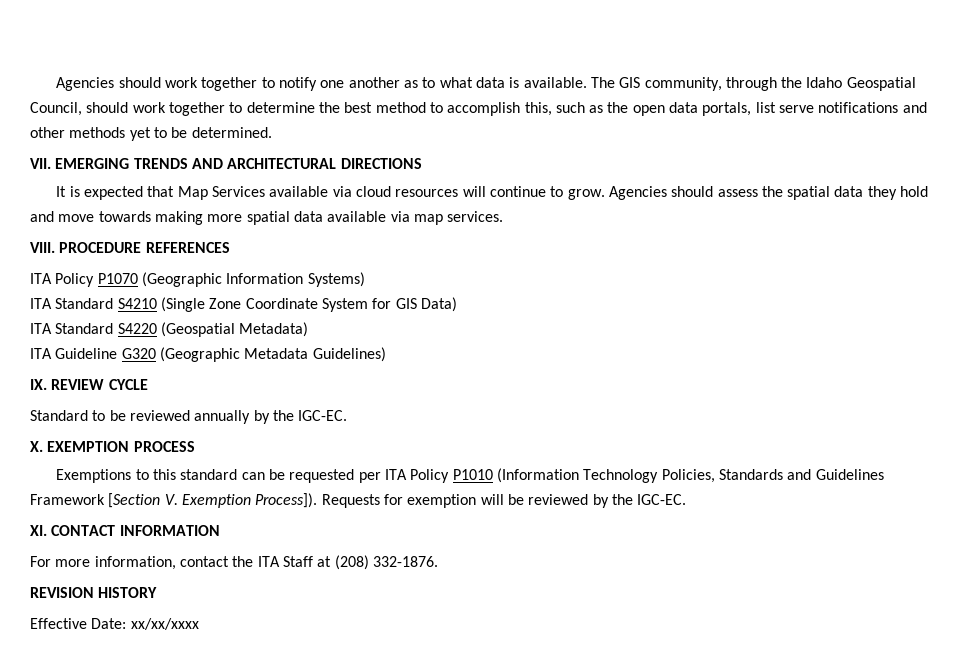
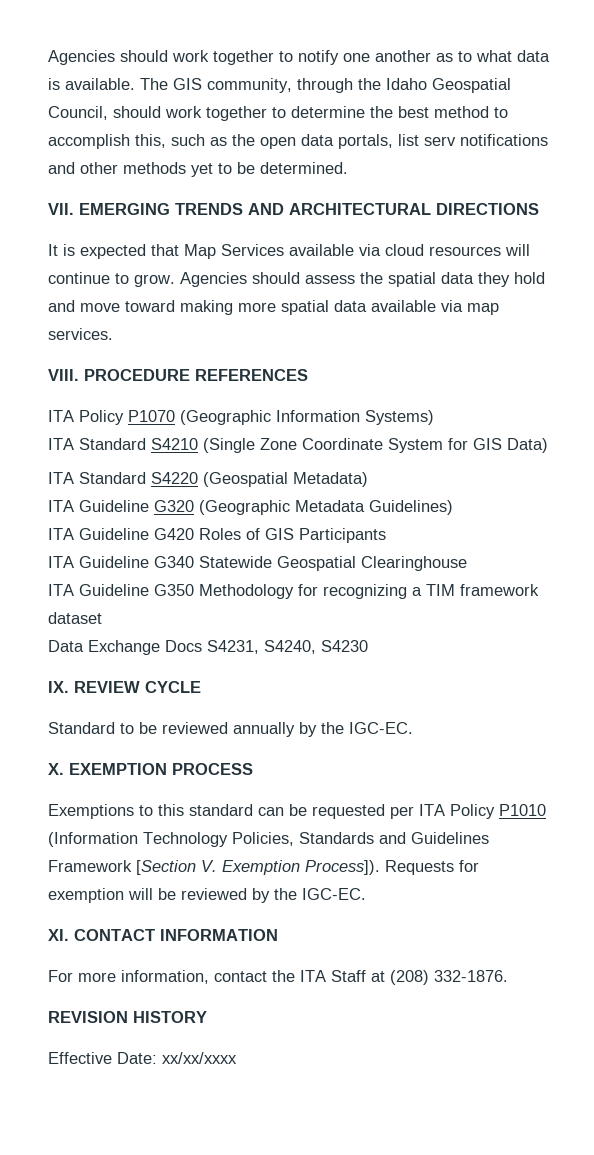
- The GIS community, through the Idaho Geospatial Council, should work together to determine the best method to accomplish this, such as the open data portals, list serve notifications and other methods yet to be determined.
+ The GIS community, through the Idaho Geospatial Council, should work together to determine the best method to accomplish this, such as the open data portals, list serv notifications and other methods yet to be determined.
- Agencies should assess the spatial data they hold and move towards making more spatial data available via map services.
+ Agencies should assess the spatial data they hold and move toward making more spatial data available via map services.
+ ITA Guideline G420 Roles of GIS Participants
+ ITA Guideline G340 Statewide Geospatial Clearinghouse
+ ITA Guideline G350 Methodology for recognizing a TIM framework dataset
+ Data Exchange Docs S4231, S4240, S4230

